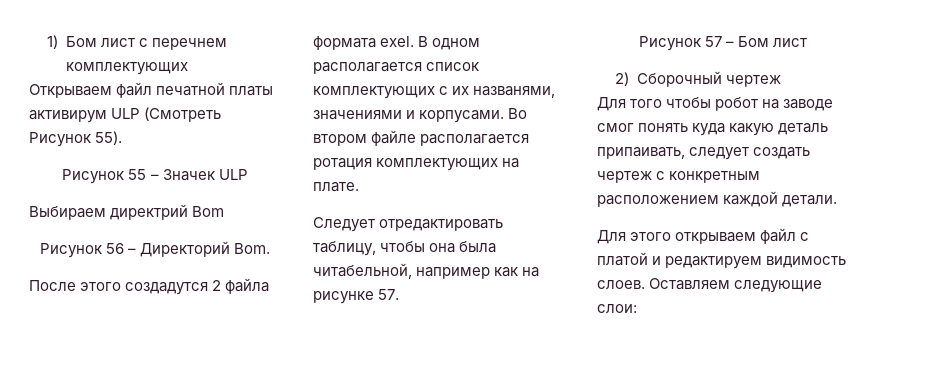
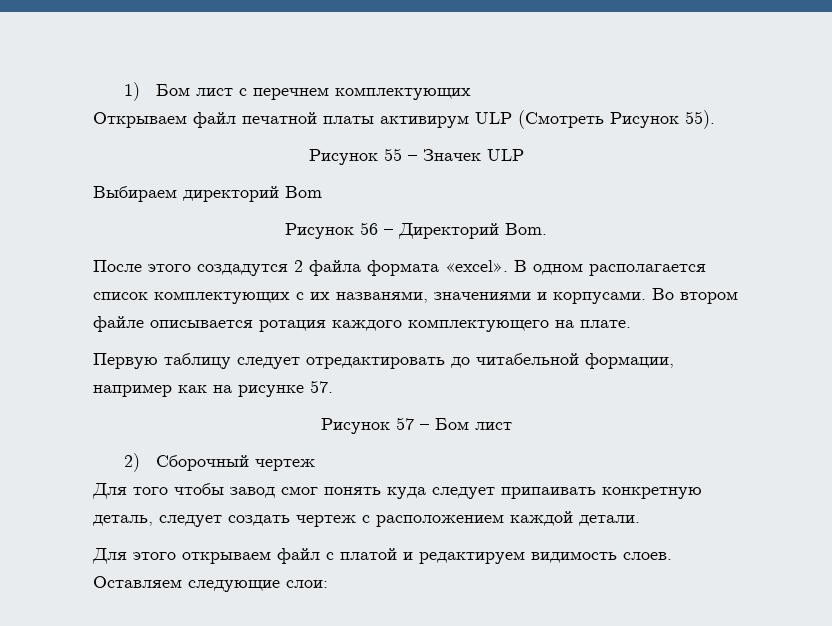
- Выбираем директрий Bom
+ Выбираем директорий Bom
- После этого создадутся 2 файла формата exel.
+ После этого создадутся 2 файла формата «exсel».
- Во втором файле располагается ротация комплектующих на плате.
- Следует отредактировать таблицу, чтобы она была читабельной, например как на рисунке 57.
+ Во втором файле описывается ротация каждого комплектующего на плате.
+ Первую таблицу следует отредактировать до читабельной формации, например как на рисунке 57.
- Для того чтобы робот на заводе смог понять куда какую деталь припаивать, следует создать чертеж с конкретным расположением каждой детали.
+ Для того чтобы завод смог понять куда следует припаивать конкретную деталь, следует создать чертеж с расположением каждой детали.

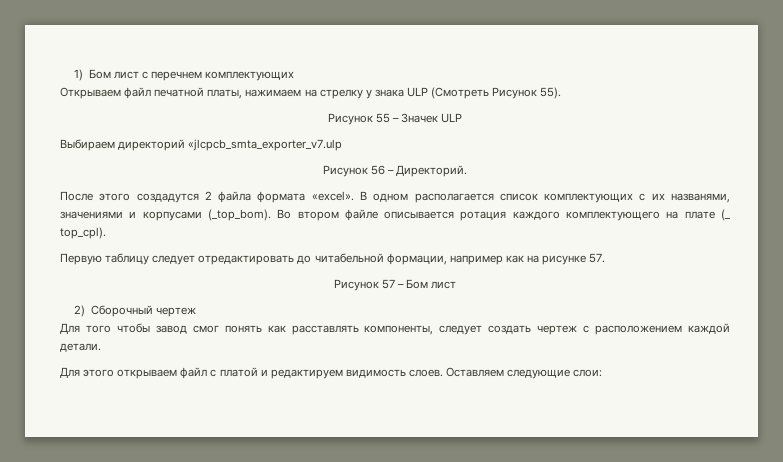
- Открываем файл печатной платы активирум ULP (Смотреть Рисунок 55).
+ Открываем файл печатной платы, нажимаем на стрелку у знака ULP (Смотреть Рисунок 55).
- Выбираем директорий Bom
+ Выбираем директорий «jlcpcb_smta_exporter_v7.ulp
- Рисунок 56 – Директорий Bom.
+ Рисунок 56 – Директорий.
- В одном располагается список комплектующих с их названями, значениями и корпусами.
+ В одном располагается список комплектующих с их названями, значениями и корпусами (_top_bom).
- Во втором файле описывается ротация каждого комплектующего на плате.
+ Во втором файле описывается ротация каждого комплектующего на плате (_ top_cpl).
- Для того чтобы завод смог понять куда следует припаивать конкретную деталь, следует создать чертеж с расположением каждой детали.
+ Для того чтобы завод смог понять как расставлять компоненты, следует создать чертеж с расположением каждой детали.

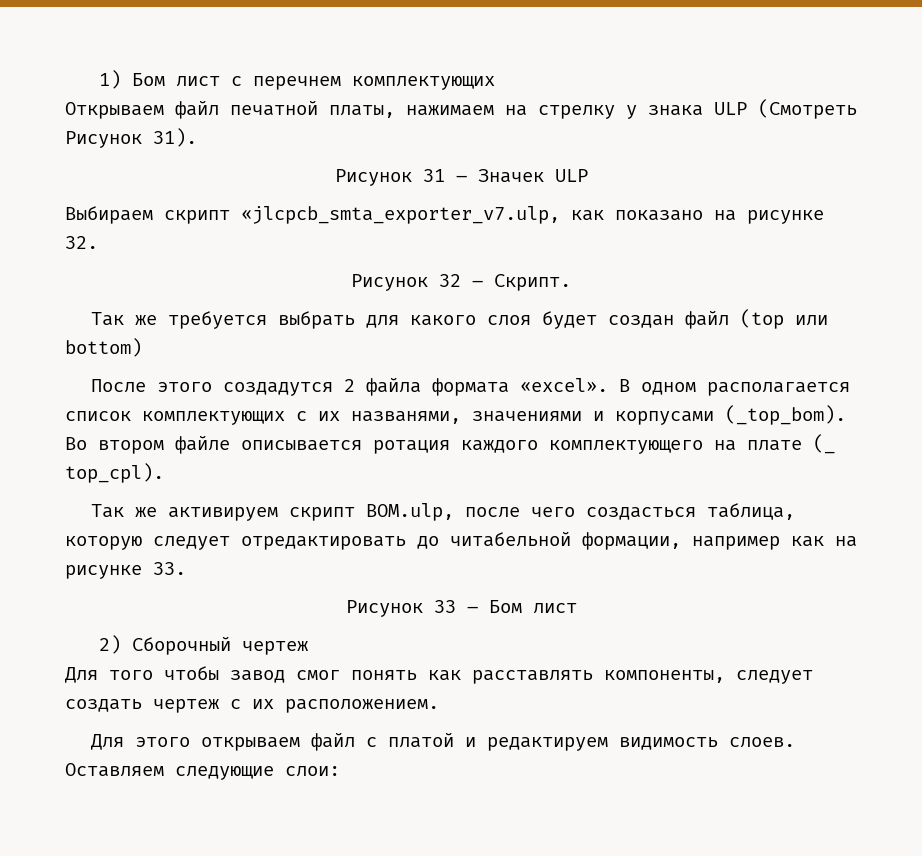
- Открываем файл печатной платы, нажимаем на стрелку у знака ULP (Смотреть Рисунок 55).
- Рисунок 55 – Значек ULP
+ Открываем файл печатной платы, нажимаем на стрелку у знака ULP (Смотреть Рисунок 31).
+ Рисунок 31 – Значек ULP
- Выбираем директорий «jlcpcb_smta_exporter_v7.ulp
- Рисунок 56 – Директорий.
+ Выбираем скрипт «jlcpcb_smta_exporter_v7.ulp, как показано на рисунке 32.
+ Рисунок 32 – Скрипт.
+ Так же требуется выбрать для какого слоя будет создан файл (top или bottom)
- Первую таблицу следует отредактировать до читабельной формации, например как на рисунке 57.
- Рисунок 57 – Бом лист
+ Так же активируем скрипт BOM.ulp, после чего создасться таблица, которую следует отредактировать до читабельной формации, например как на рисунке 33.
+ Рисунок 33 – Бом лист
- Для того чтобы завод смог понять как расставлять компоненты, следует создать чертеж с расположением каждой детали.
+ Для того чтобы завод смог понять как расставлять компоненты, следует создать чертеж с их расположением.

